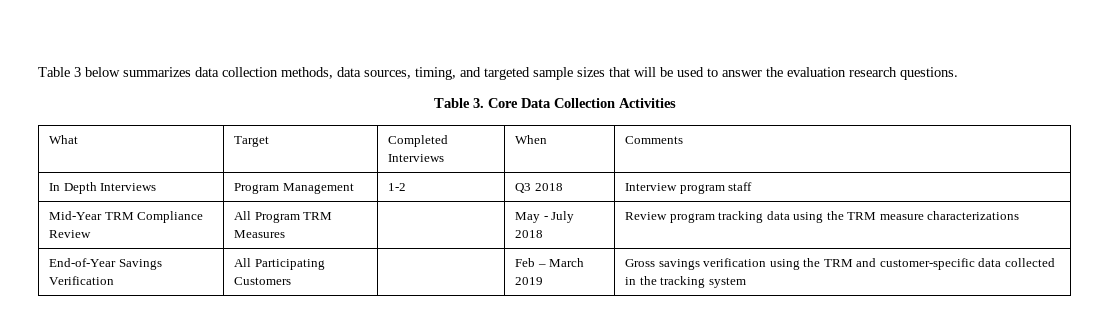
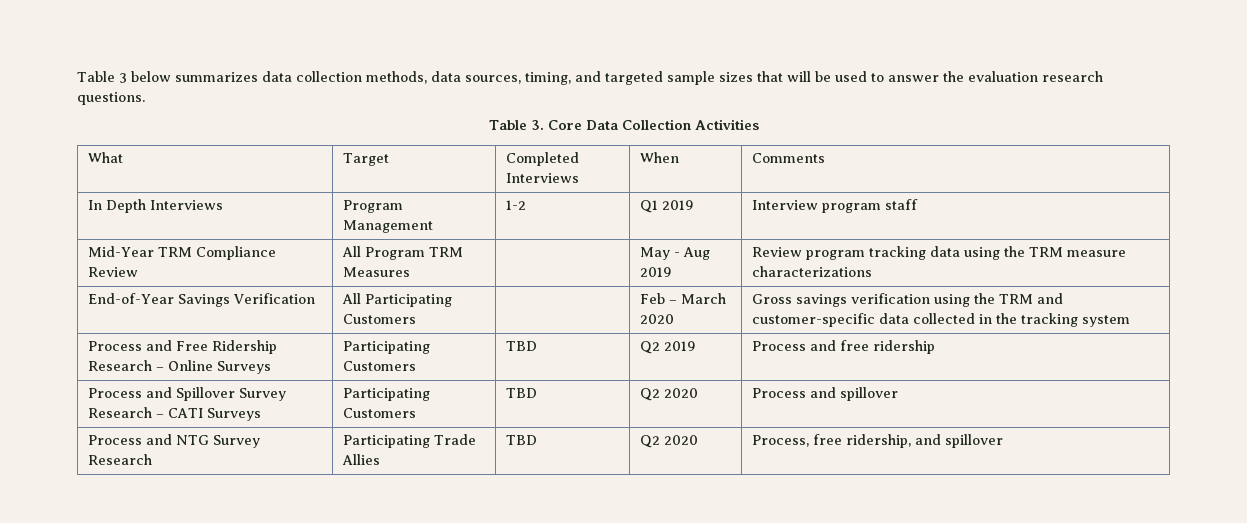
- In Depth Interviews | Program Management | 1-2 | Q3 2018 | Interview program staff
+ In Depth Interviews | Program Management | 1-2 | Q1 2019 | Interview program staff
- Mid-Year TRM Compliance Review | All Program TRM Measures | | May - July 2018 | Review program tracking data using the TRM measure characterizations
+ Mid-Year TRM Compliance Review | All Program TRM Measures | | May - Aug 2019 | Review program tracking data using the TRM measure characterizations
- End-of-Year Savings Verification | All Participating Customers | | Feb – March 2019 | Gross savings verification using the TRM and customer-specific data collected in the tracking system
+ End-of-Year Savings Verification | All Participating Customers | | Feb – March 2020 | Gross savings verification using the TRM and customer-specific data collected in the tracking system
+ Process and Free Ridership Research – Online Surveys | Participating Customers | TBD | Q2 2019 | Process and free ridership
+ Process and Spillover Survey Research – CATI Surveys | Participating Customers | TBD | Q2 2020 | Process and spillover
+ Process and NTG Survey Research | Participating Trade Allies | TBD | Q2 2020 | Process, free ridership, and spillover

